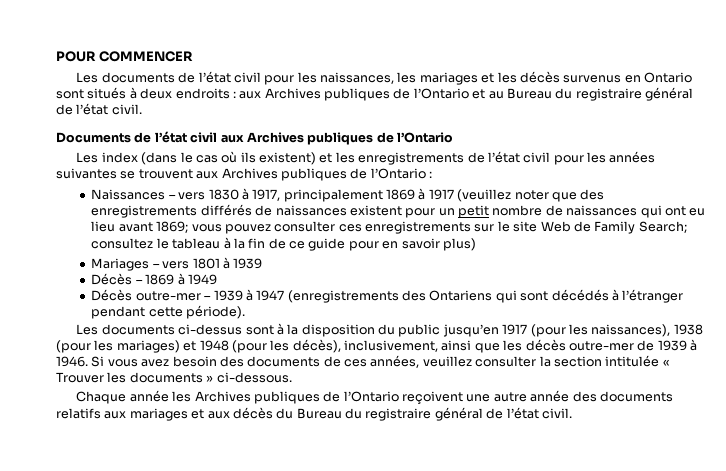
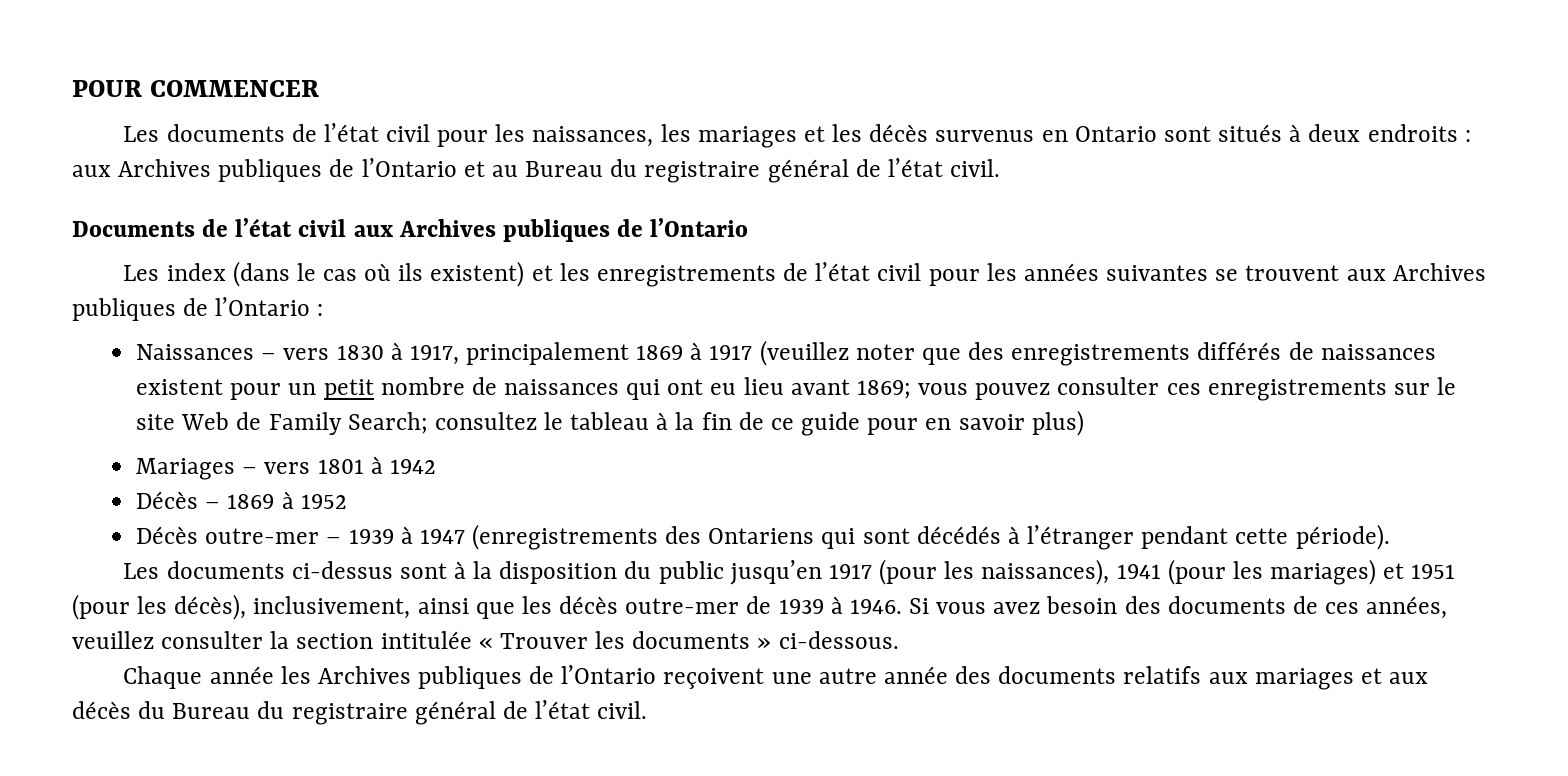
- Mariages – vers 1801 à 1939
+ Mariages – vers 1801 à 1942
- Décès – 1869 à 1949
+ Décès – 1869 à 1952
- Les documents ci-dessus sont à la disposition du public jusqu’en 1917 (pour les naissances), 1938 (pour les mariages) et 1948 (pour les décès), inclusivement, ainsi que les décès outre-mer de 1939 à 1946.
+ Les documents ci-dessus sont à la disposition du public jusqu’en 1917 (pour les naissances), 1941 (pour les mariages) et 1951 (pour les décès), inclusivement, ainsi que les décès outre-mer de 1939 à 1946.

